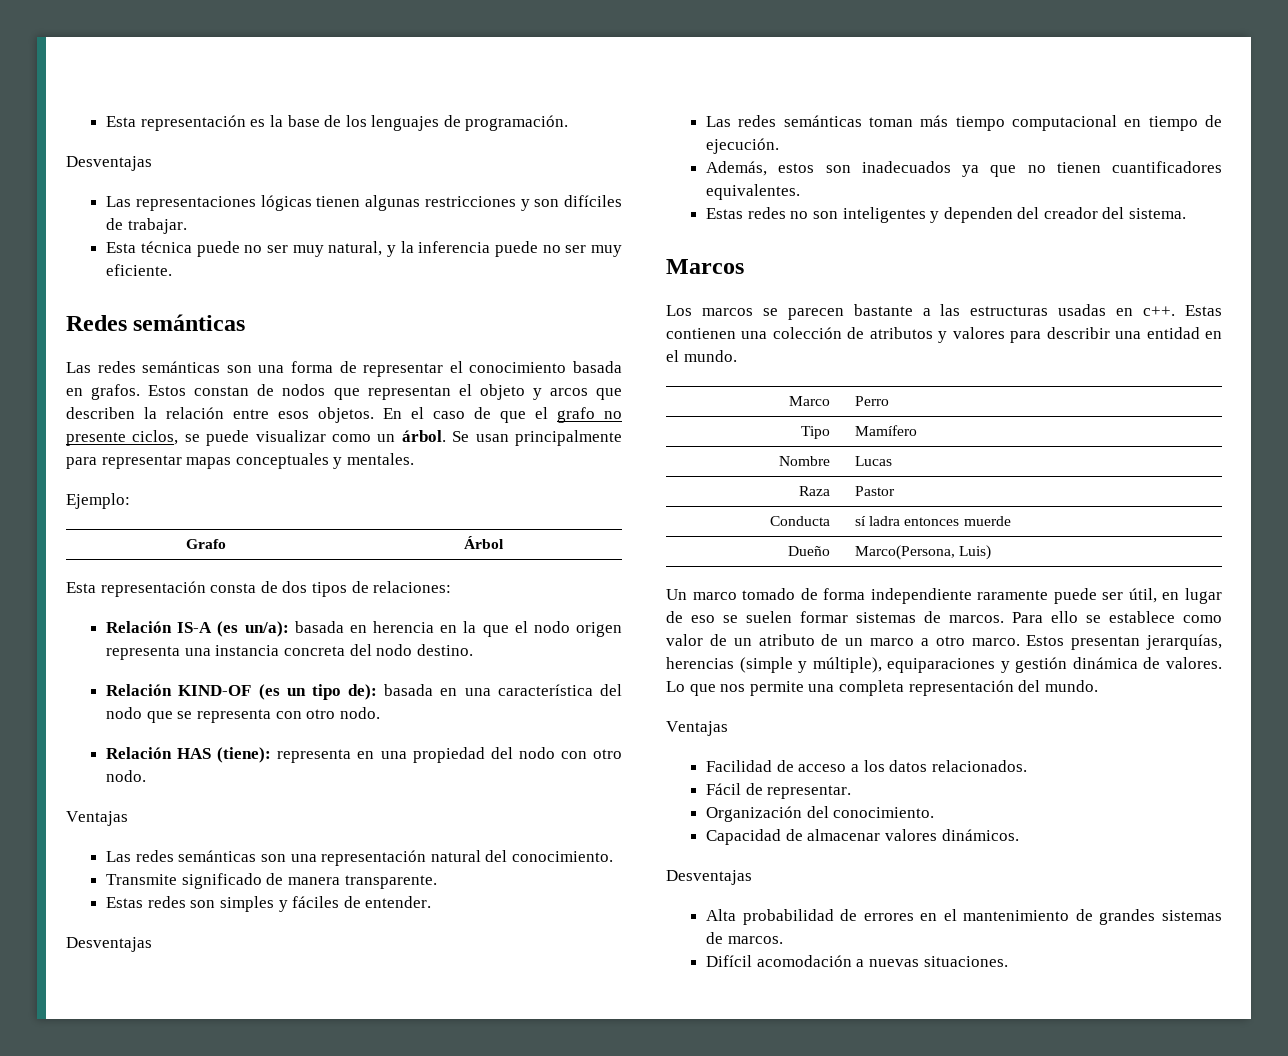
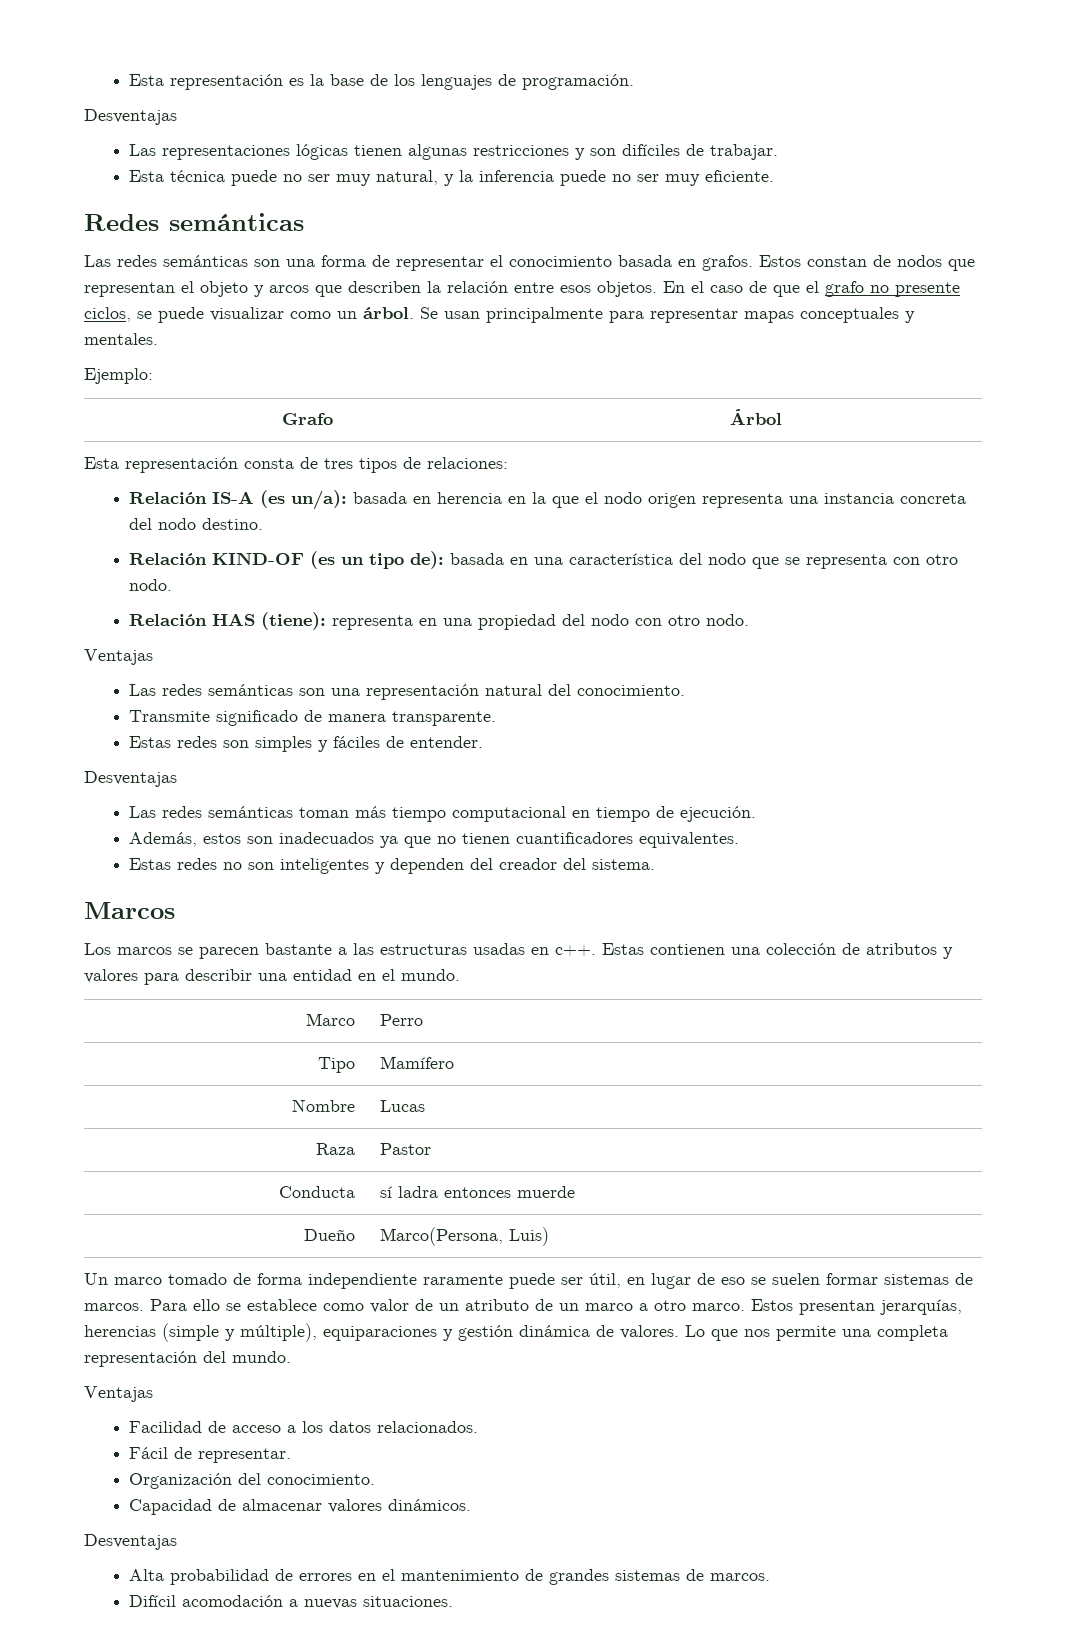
- Esta representación consta de dos tipos de relaciones:
+ Esta representación consta de tres tipos de relaciones:

